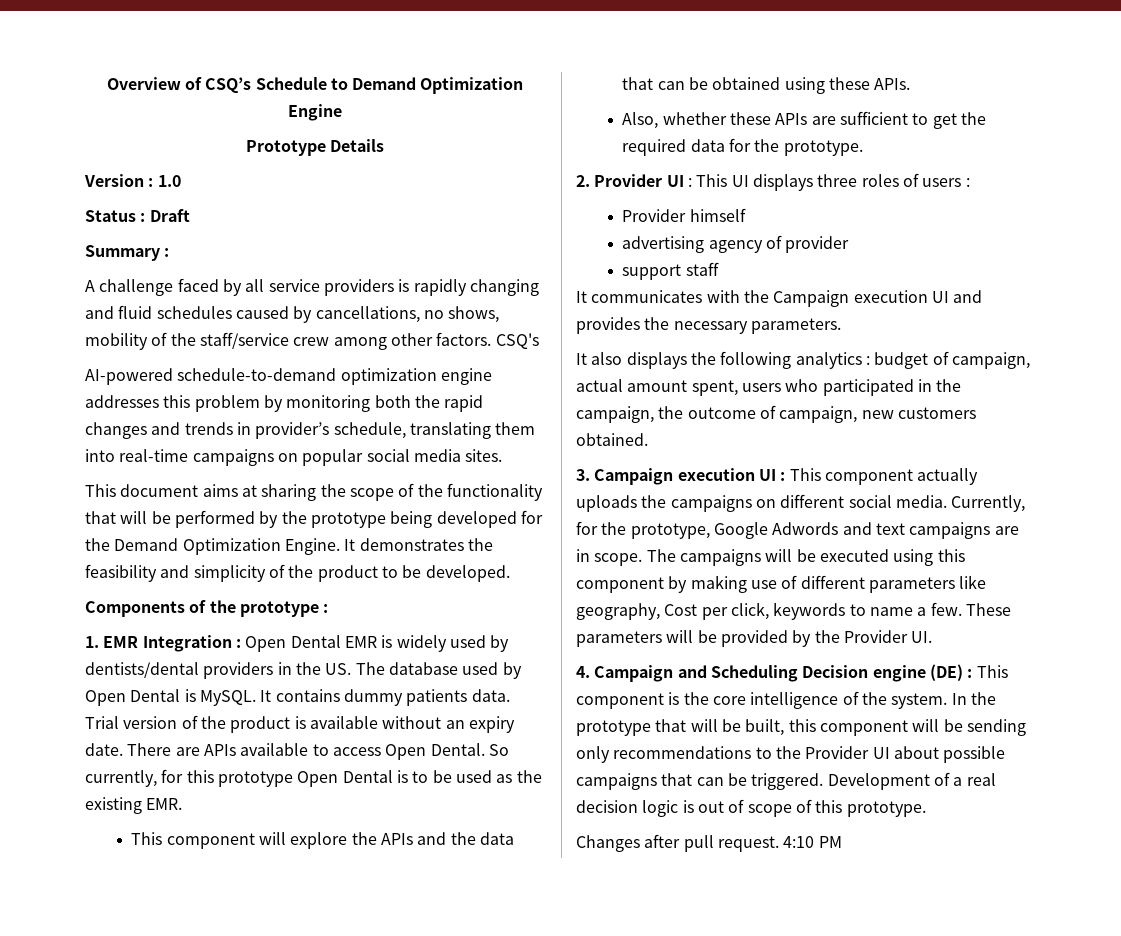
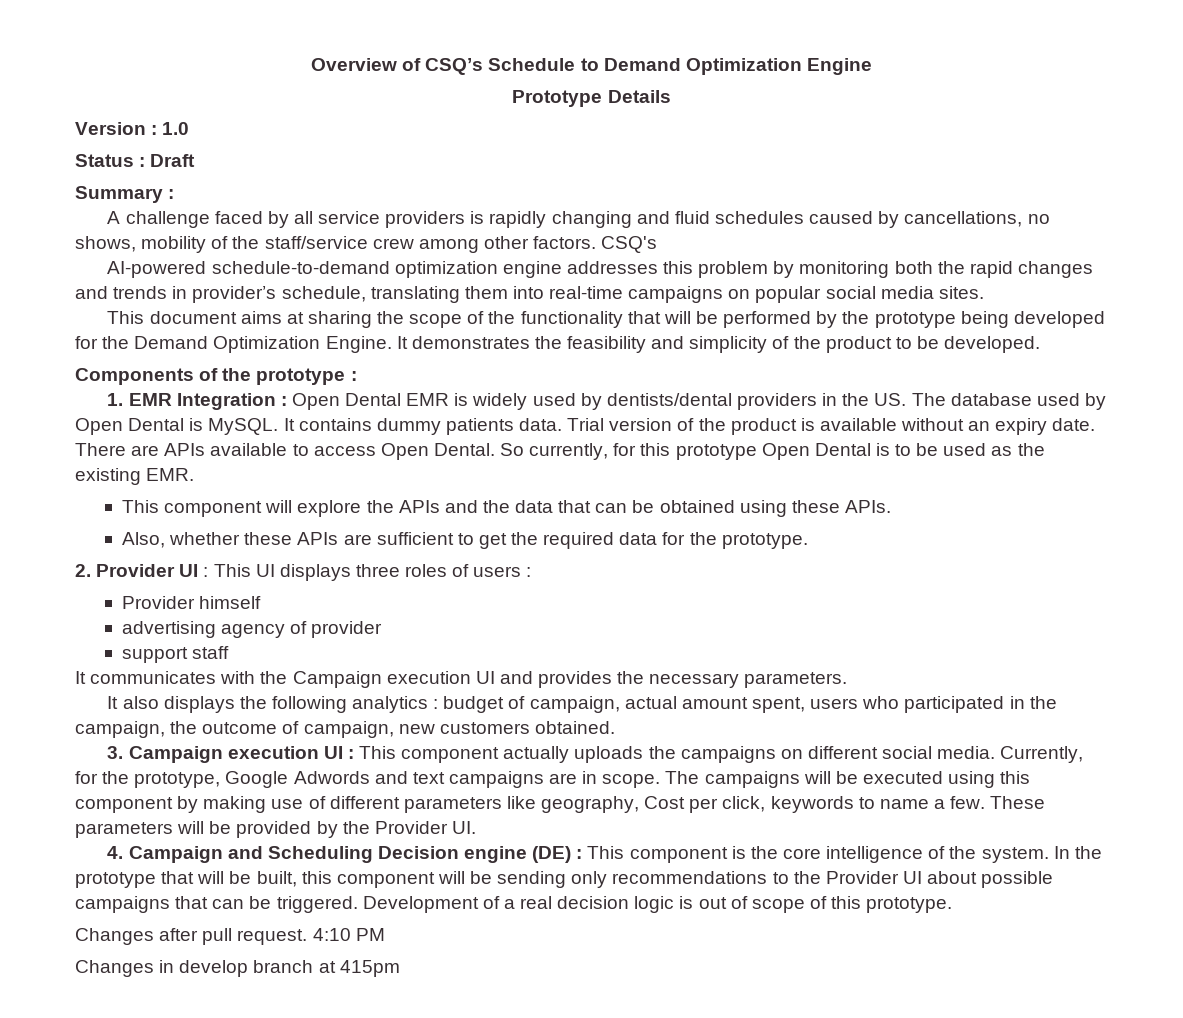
+ Changes in develop branch at 415pm

